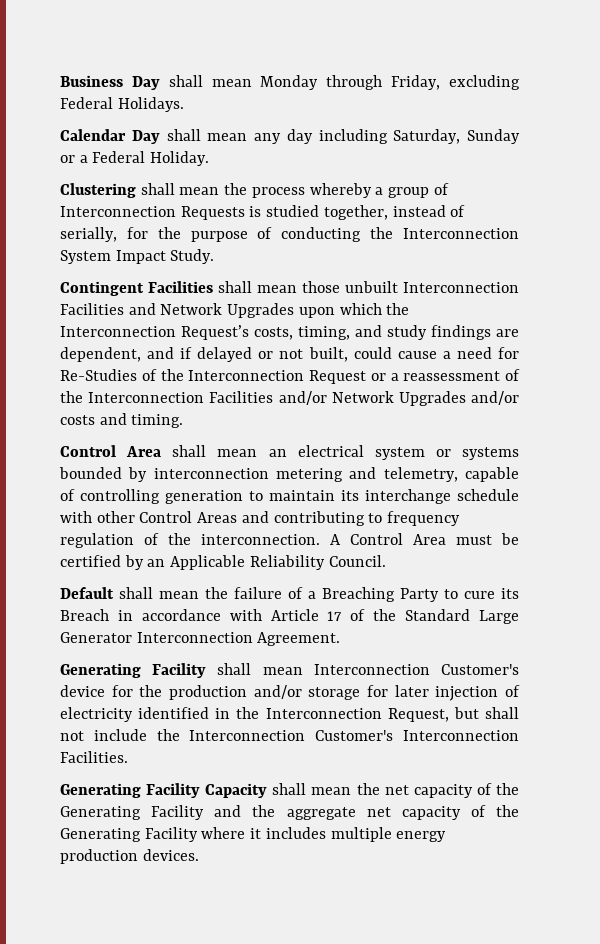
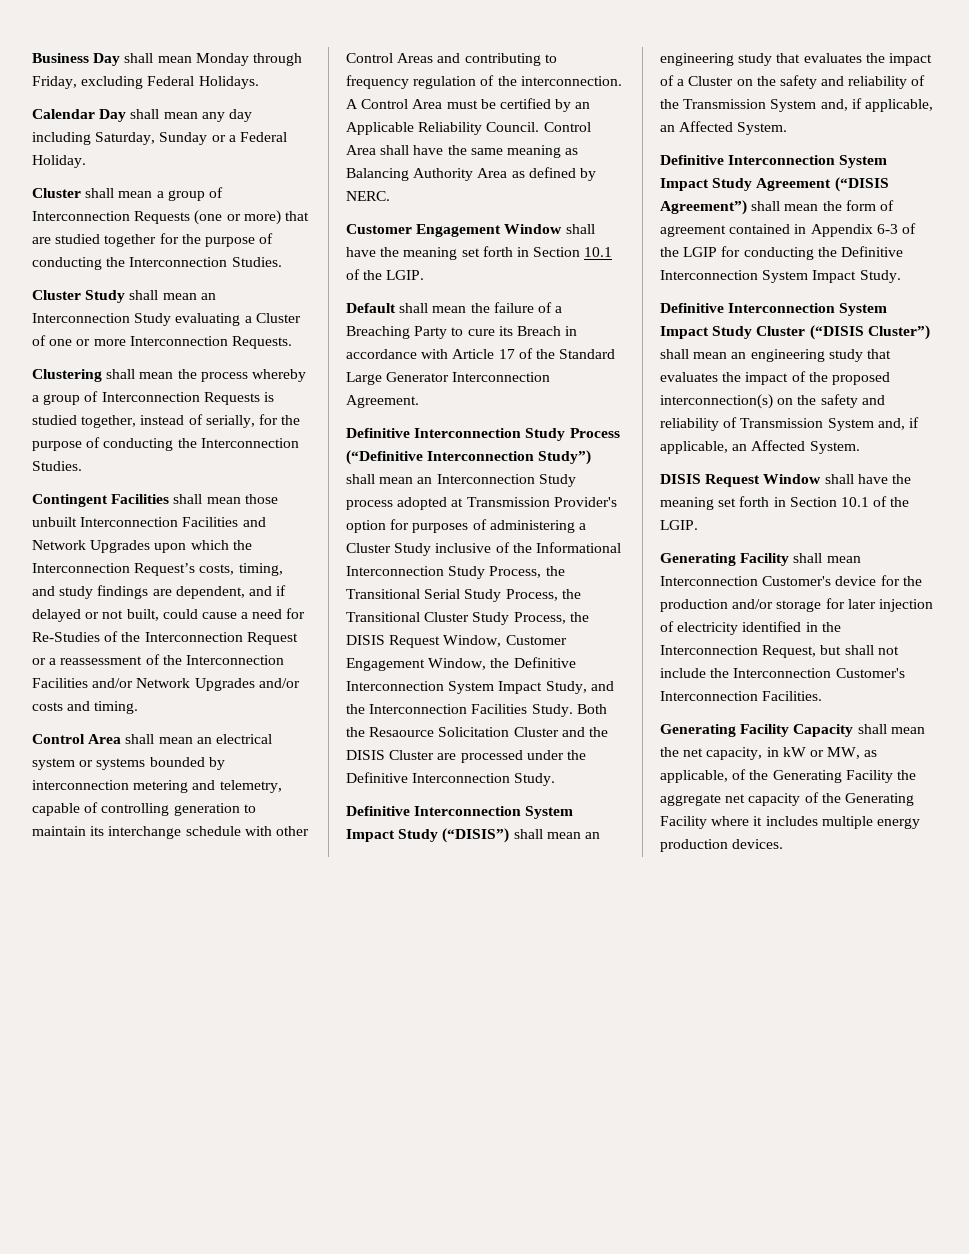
+ Cluster shall mean a group of Interconnection Requests (one or more) that are studied together for the purpose of conducting the Interconnection Studies.
+ Cluster Study shall mean an Interconnection Study evaluating a Cluster of one or more Interconnection Requests.
- Clustering shall mean the process whereby a group of Interconnection Requests is studied together, instead of serially, for the purpose of conducting the Interconnection System Impact Study.
+ Clustering shall mean the process whereby a group of Interconnection Requests is studied together, instead of serially, for the purpose of conducting the Interconnection Studies.
+ Control Area shall have the same meaning as Balancing Authority Area as defined by NERC.
+ Customer Engagement Window shall have the meaning set forth in Section 10.1 of the LGIP.
+ Definitive Interconnection Study Process (“Definitive Interconnection Study”) shall mean an Interconnection Study process adopted at Transmission Provider's option for purposes of administering a Cluster Study inclusive of the Informational Interconnection Study Process, the Transitional Serial Study Process, the Transitional Cluster Study Process, the DISIS Request Window, Customer Engagement Window, the Definitive Interconnection System Impact Study, and the Interconnection Facilities Study. Both the Resaource Solicitation Cluster and the DISIS Cluster are processed under the Definitive Interconnection Study.
+ Definitive Interconnection System Impact Study (“DISIS”) shall mean an engineering study that evaluates the impact of a Cluster on the safety and reliability of the Transmission System and, if applicable, an Affected System.
+ Definitive Interconnection System Impact Study Agreement (“DISIS Agreement”) shall mean the form of agreement contained in Appendix 6-3 of the LGIP for conducting the Definitive Interconnection System Impact Study.
+ Definitive Interconnection System Impact Study Cluster (“DISIS Cluster”) shall mean an engineering study that evaluates the impact of the proposed interconnection(s) on the safety and reliability of Transmission System and, if applicable, an Affected System.
+ DISIS Request Window shall have the meaning set forth in Section 10.1 of the LGIP.
- Generating Facility Capacity shall mean the net capacity of the Generating Facility and the aggregate net capacity of the Generating Facility where it includes multiple energy production devices.
+ Generating Facility Capacity shall mean the net capacity, in kW or MW, as applicable, of the Generating Facility the aggregate net capacity of the Generating Facility where it includes multiple energy production devices.

